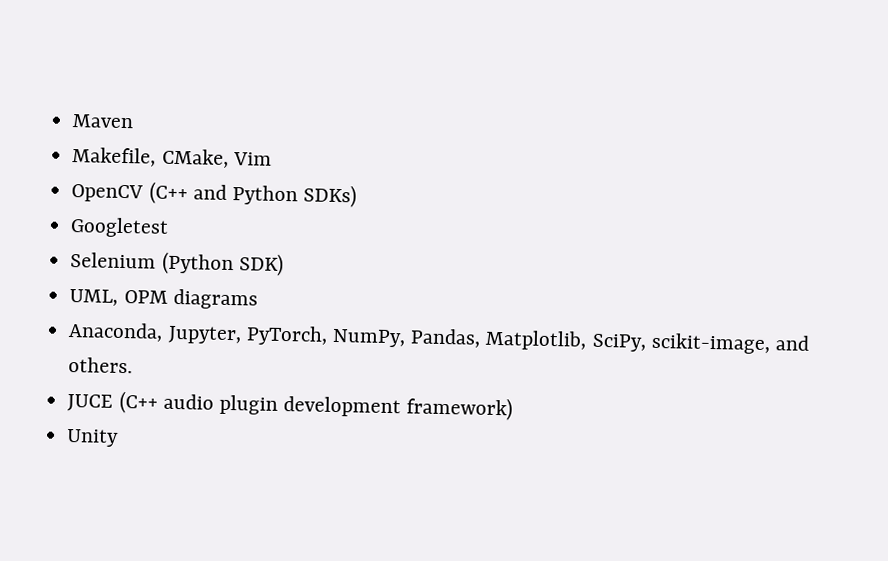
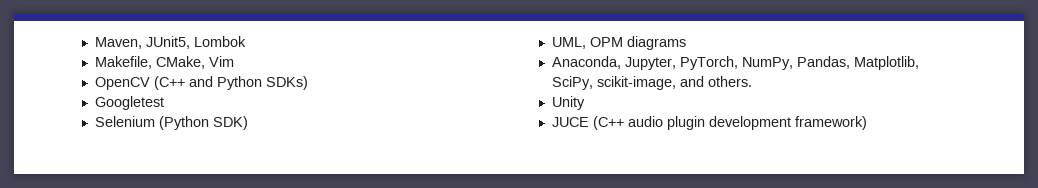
- Maven
+ Maven, JUnit5, Lombok
+ Unity
- Unity

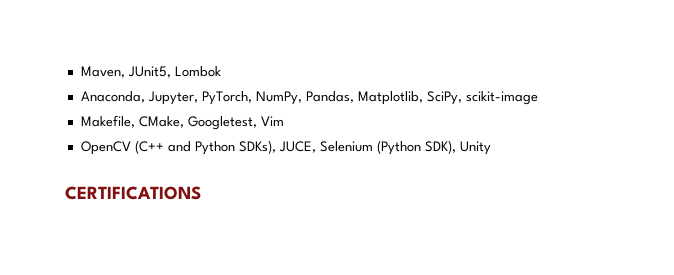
- Makefile, CMake, Vim
- OpenCV (C++ and Python SDKs)
- Googletest
- Selenium (Python SDK)
- UML, OPM diagrams
- Anaconda, Jupyter, PyTorch, NumPy, Pandas, Matplotlib, SciPy, scikit-image, and others.
- Unity
- JUCE (C++ audio plugin development framework)
+ Anaconda, Jupyter, PyTorch, NumPy, Pandas, Matplotlib, SciPy, scikit-image
+ Makefile, CMake, Googletest, Vim
+ OpenCV (C++ and Python SDKs), JUCE, Selenium (Python SDK), Unity
+ CERTIFICATIONS

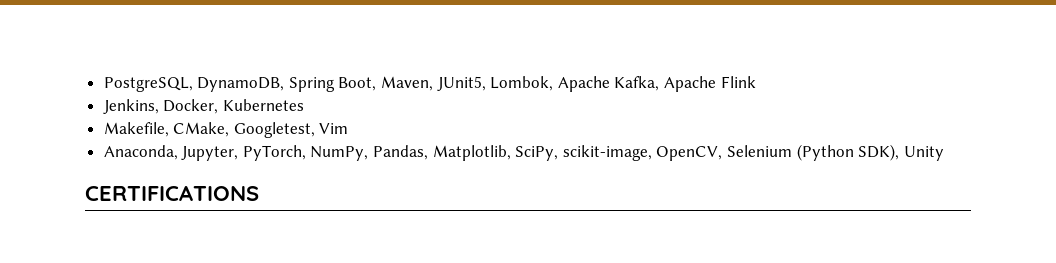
- Maven, JUnit5, Lombok
+ PostgreSQL, DynamoDB, Spring Boot, Maven, JUnit5, Lombok, Apache Kafka, Apache Flink
+ Jenkins, Docker, Kubernetes
+ Makefile, CMake, Googletest, Vim
- Anaconda, Jupyter, PyTorch, NumPy, Pandas, Matplotlib, SciPy, scikit-image
- Makefile, CMake, Googletest, Vim
- OpenCV (C++ and Python SDKs), JUCE, Selenium (Python SDK), Unity
+ Anaconda, Jupyter, PyTorch, NumPy, Pandas, Matplotlib, SciPy, scikit-image, OpenCV, Selenium (Python SDK), Unity

